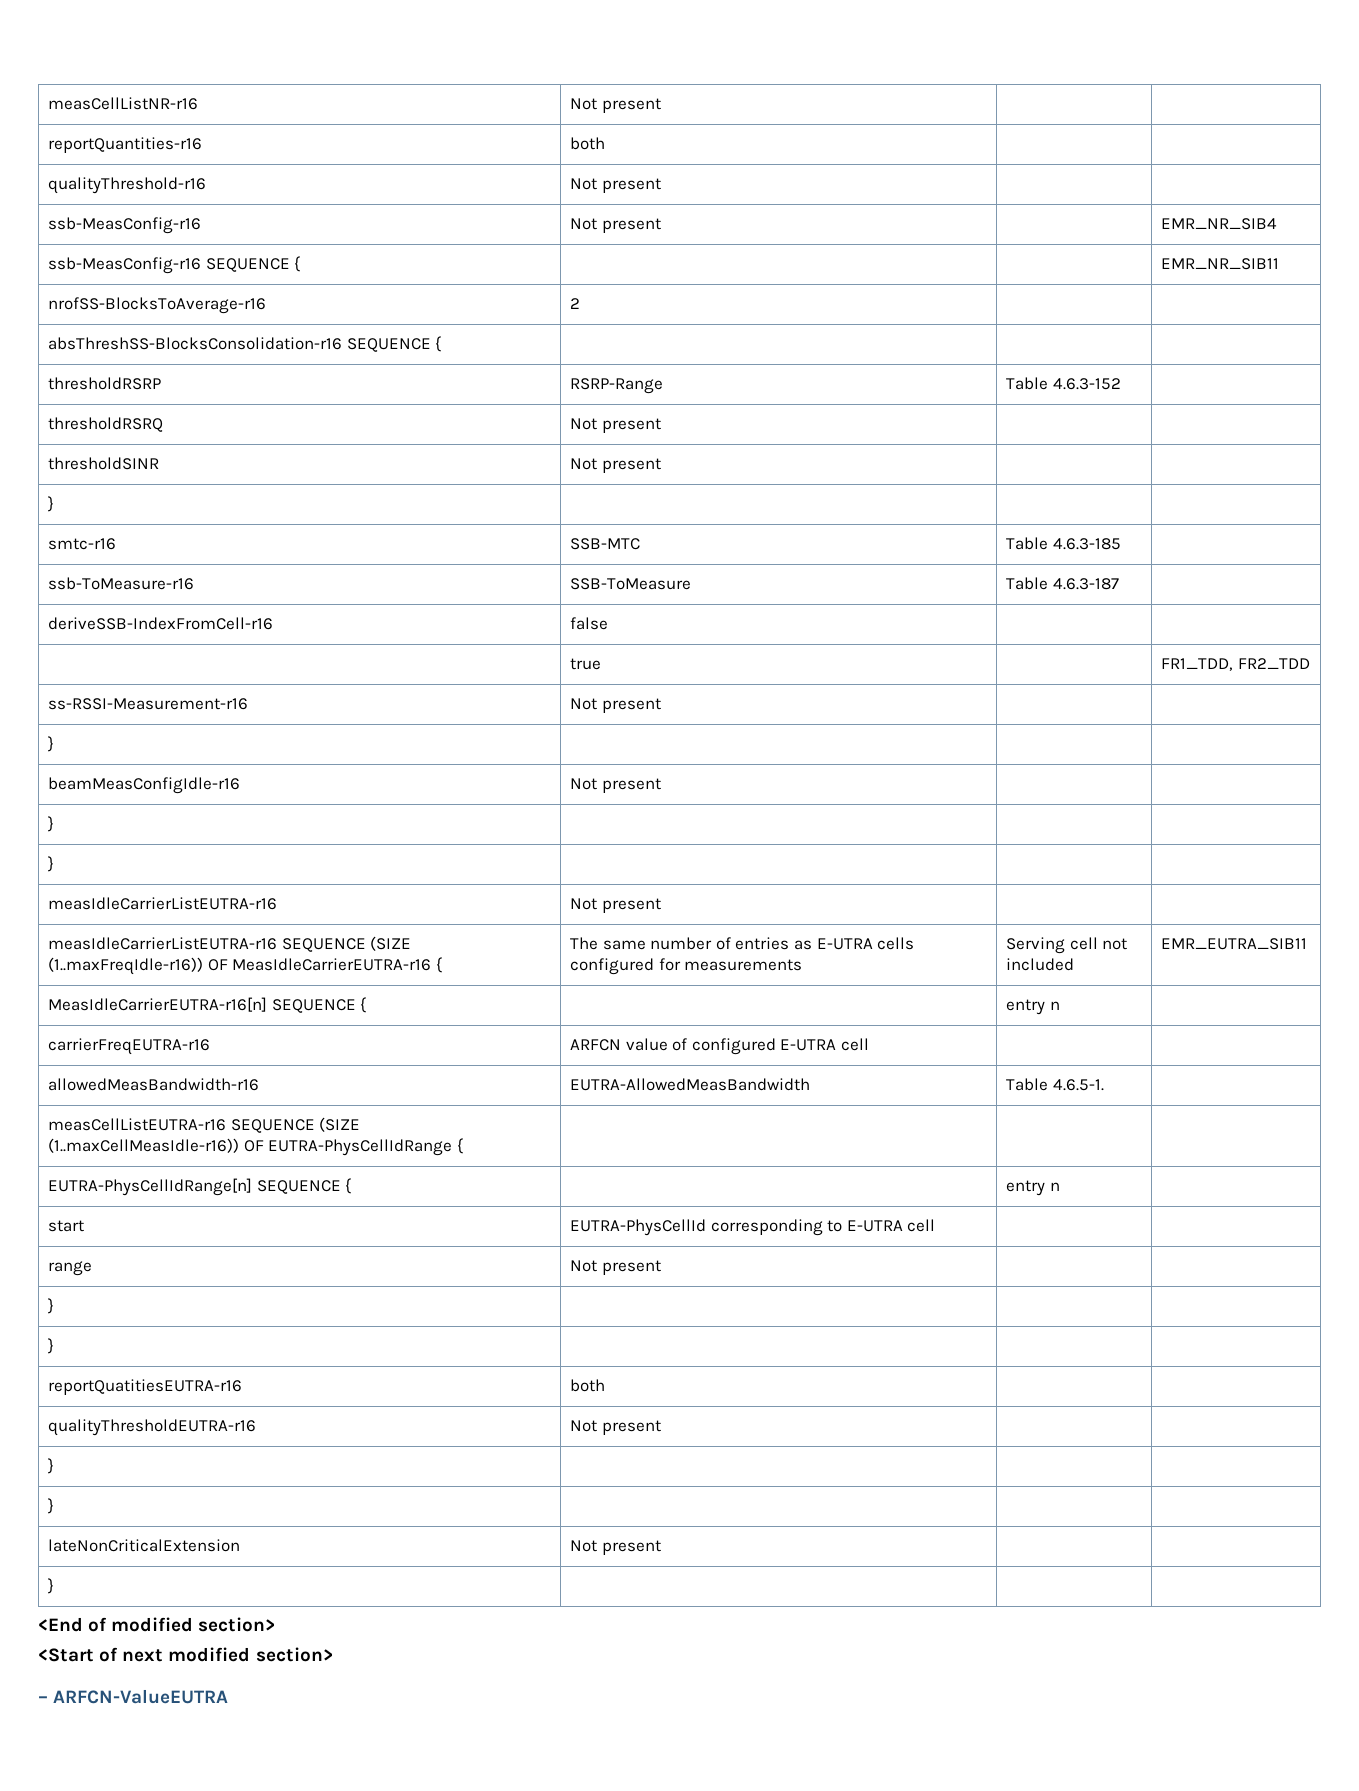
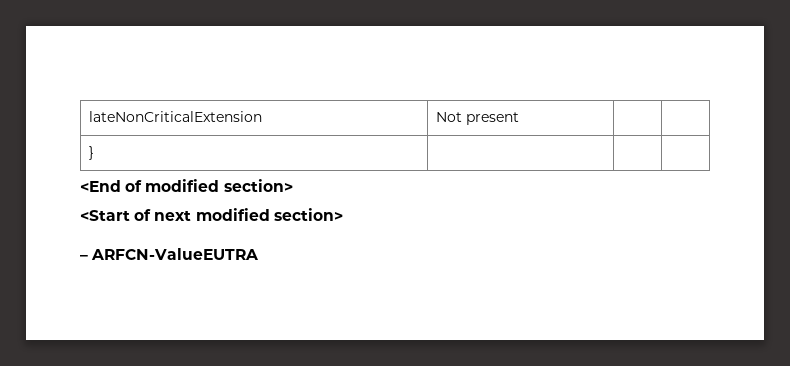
- measCellListNR-r16 | Not present | |
- reportQuantities-r16 | both | |
- qualityThreshold-r16 | Not present | |
- ssb-MeasConfig-r16 | Not present | | EMR_NR_SIB4
- ssb-MeasConfig-r16 SEQUENCE { | | | EMR_NR_SIB11
- nrofSS-BlocksToAverage-r16 | 2 | |
- absThreshSS-BlocksConsolidation-r16 SEQUENCE { | | |
- thresholdRSRP | RSRP-Range | Table 4.6.3-152 |
- thresholdRSRQ | Not present | |
- thresholdSINR | Not present | |
- } | | |
- smtc-r16 | SSB-MTC | Table 4.6.3-185 |
- ssb-ToMeasure-r16 | SSB-ToMeasure | Table 4.6.3-187 |
- deriveSSB-IndexFromCell-r16 | false | |
- | true | | FR1_TDD, FR2_TDD
- ss-RSSI-Measurement-r16 | Not present | |
- } | | |
- beamMeasConfigIdle-r16 | Not present | |
- } | | |
- } | | |
- measIdleCarrierListEUTRA-r16 | Not present | |
- measIdleCarrierListEUTRA-r16 SEQUENCE (SIZE (1..maxFreqIdle-r16)) OF MeasIdleCarrierEUTRA-r16 { | The same number of entries as E-UTRA cells configured for measurements | Serving cell not included | EMR_EUTRA_SIB11
- MeasIdleCarrierEUTRA-r16[n] SEQUENCE { | | entry n |
- carrierFreqEUTRA-r16 | ARFCN value of configured E-UTRA cell | |
- allowedMeasBandwidth-r16 | EUTRA-AllowedMeasBandwidth | Table 4.6.5-1. |
- measCellListEUTRA-r16 SEQUENCE (SIZE (1..maxCellMeasIdle-r16)) OF EUTRA-PhysCellIdRange { | | |
- EUTRA-PhysCellIdRange[n] SEQUENCE { | | entry n |
- start | EUTRA-PhysCellId corresponding to E-UTRA cell | |
- range | Not present | |
- } | | |
- } | | |
- reportQuatitiesEUTRA-r16 | both | |
- qualityThresholdEUTRA-r16 | Not present | |
- } | | |
- } | | |

